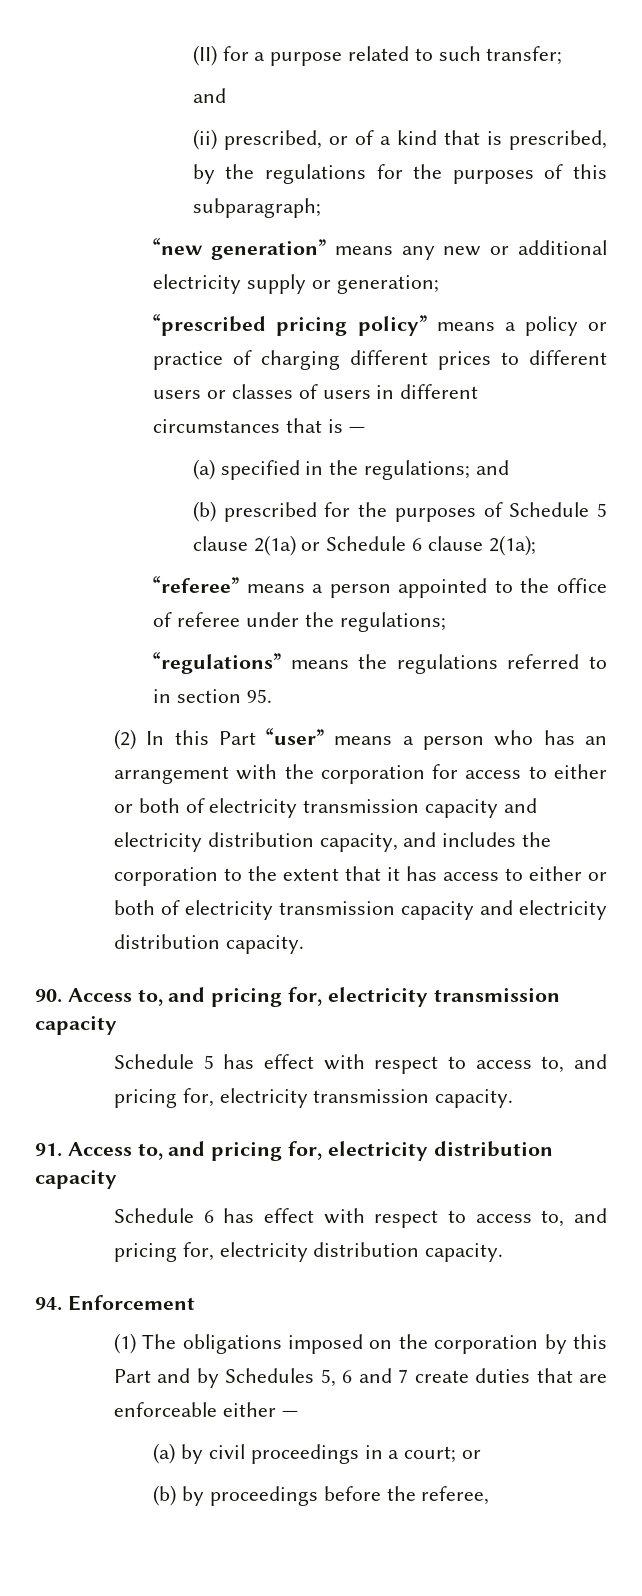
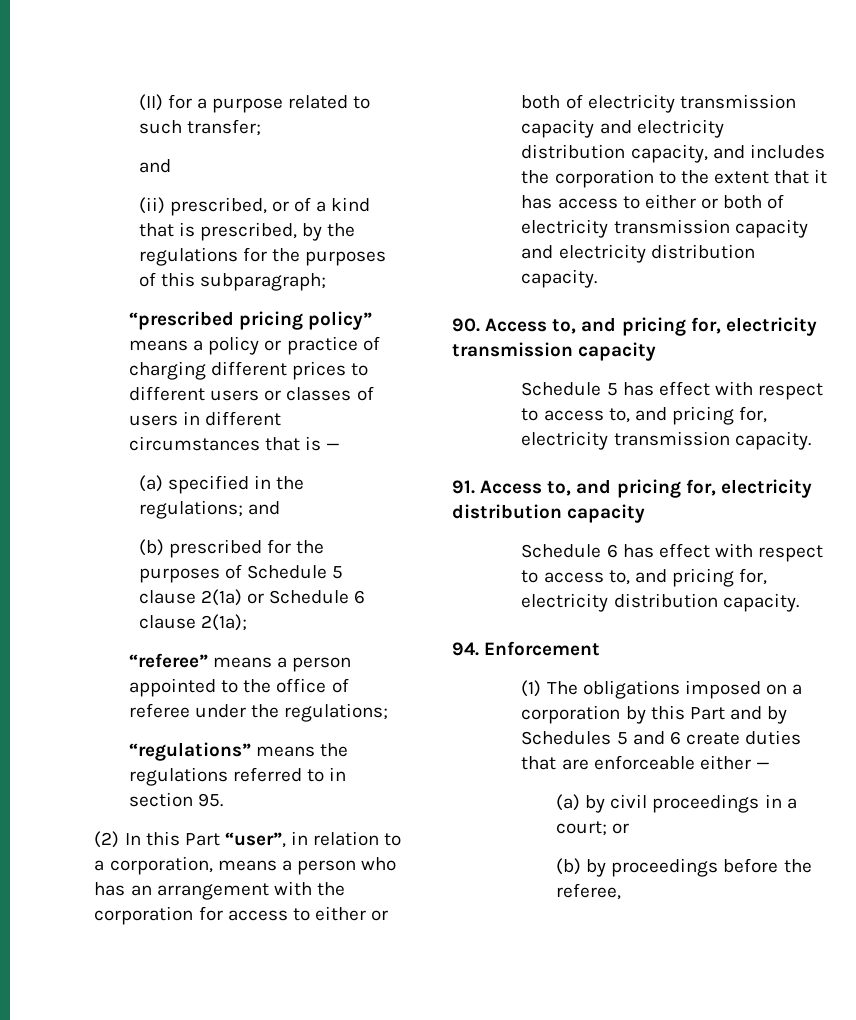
- “new generation” means any new or additional electricity supply or generation;
- (2) In this Part “user” means a person who has an arrangement with the corporation for access to either or both of electricity transmission capacity and electricity distribution capacity, and includes the corporation to the extent that it has access to either or both of electricity transmission capacity and electricity distribution capacity.
+ (2) In this Part “user”, in relation to a corporation, means a person who has an arrangement with the corporation for access to either or both of electricity transmission capacity and electricity distribution capacity, and includes the corporation to the extent that it has access to either or both of electricity transmission capacity and electricity distribution capacity.
- (1) The obligations imposed on the corporation by this Part and by Schedules 5, 6 and 7 create duties that are enforceable either —
+ (1) The obligations imposed on a corporation by this Part and by Schedules 5 and 6 create duties that are enforceable either —

